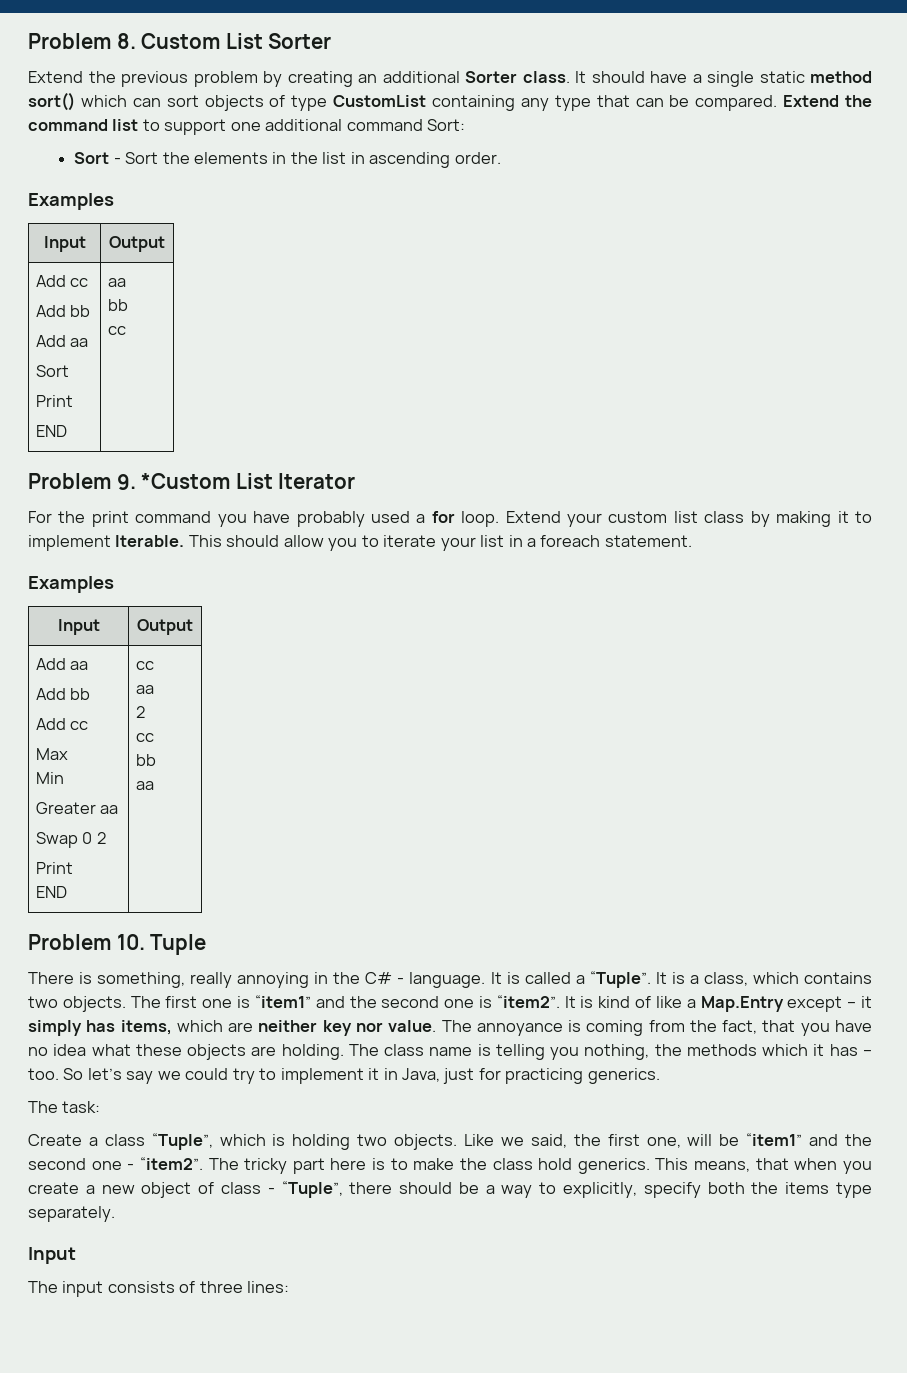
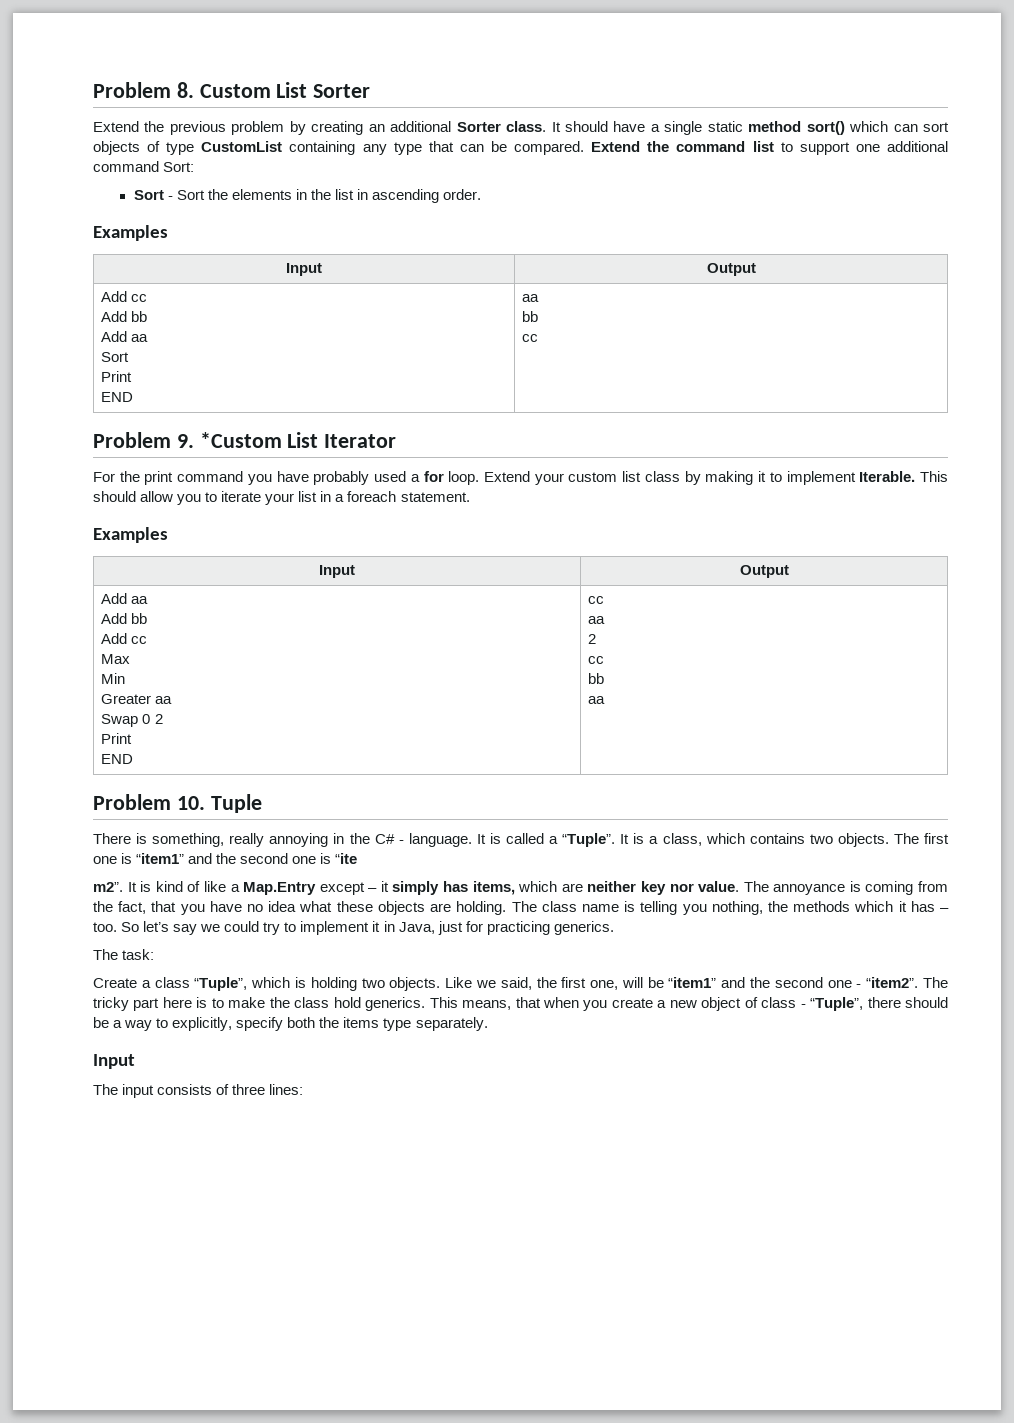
- The first one is “item1” and the second one is “item2”.
+ The first one is “item1” and the second one is “ite
+ m2”.

